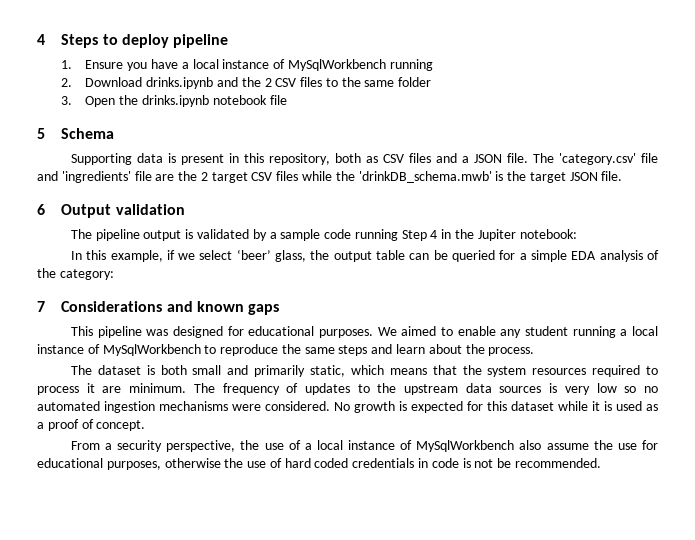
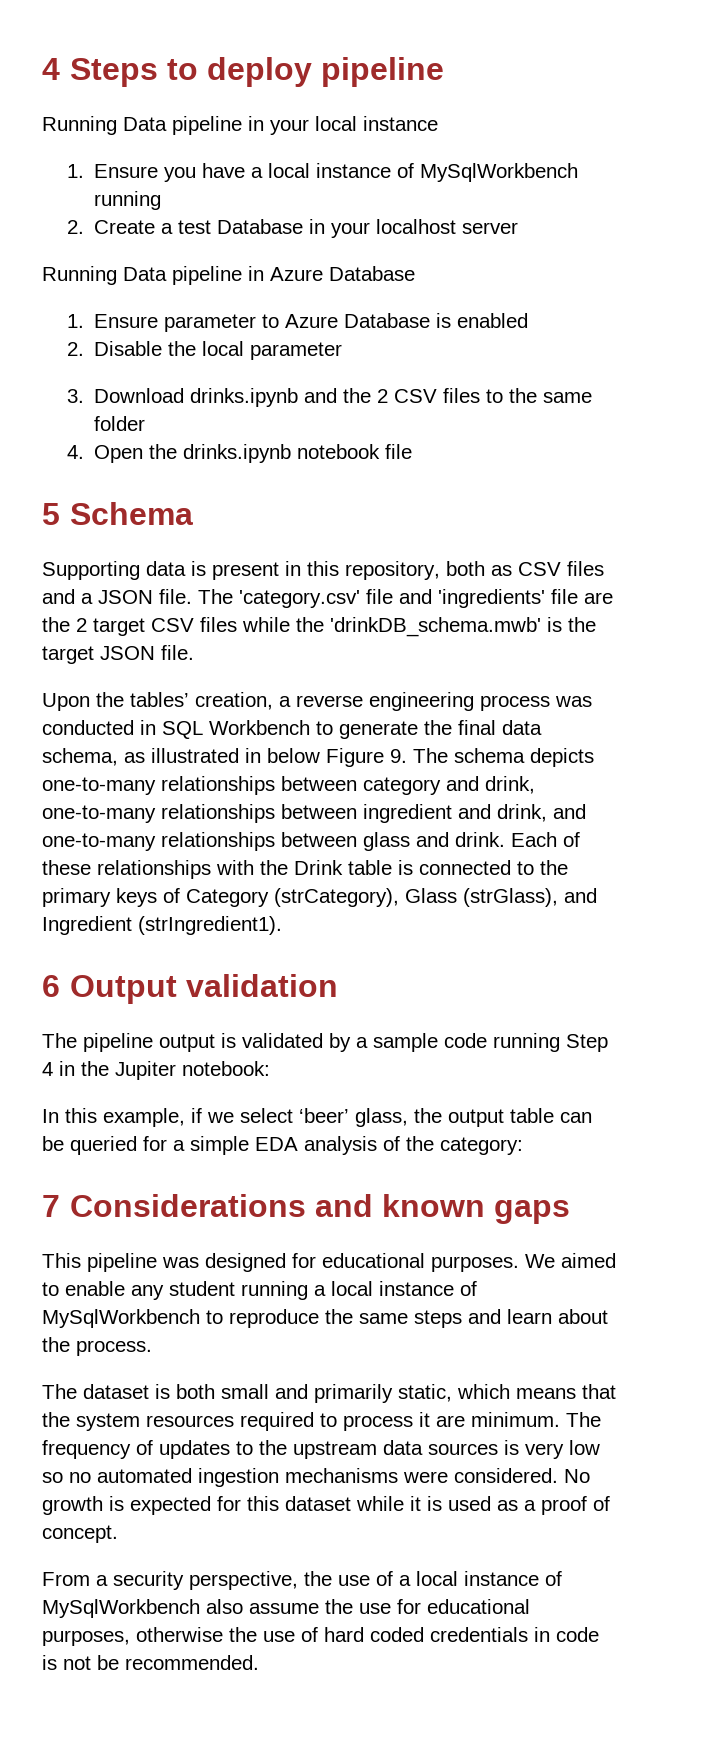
+ Running Data pipeline in your local instance
- 2. Download drinks.ipynb and the 2 CSV files to the same folder
+ 2. Create a test Database in your localhost server
+ Running Data pipeline in Azure Database
+ 1. Ensure parameter to Azure Database is enabled
+ 2. Disable the local parameter
+ 3. Download drinks.ipynb and the 2 CSV files to the same folder
- 3. Open the drinks.ipynb notebook file
+ 4. Open the drinks.ipynb notebook file
+ Upon the tables’ creation, a reverse engineering process was conducted in SQL Workbench to generate the final data schema, as illustrated in below Figure 9. The schema depicts one-to-many relationships between category and drink, one-to-many relationships between ingredient and drink, and one-to-many relationships between glass and drink. Each of these relationships with the Drink table is connected to the primary keys of Category (strCategory), Glass (strGlass), and Ingredient (strIngredient1).

